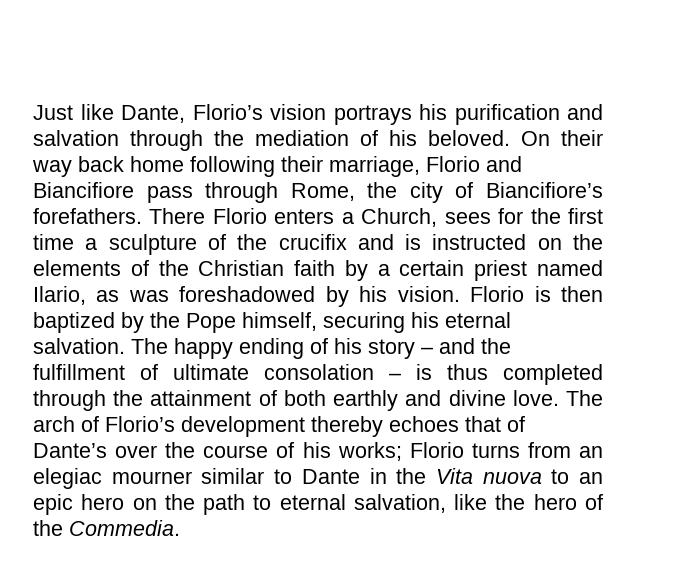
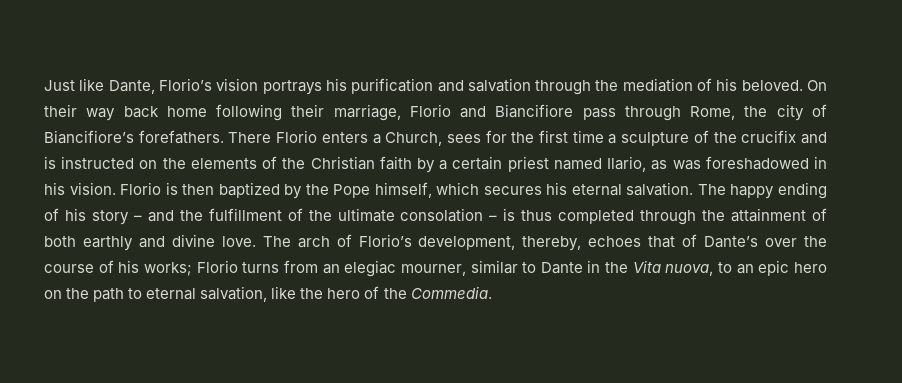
- There Florio enters a Church, sees for the first time a sculpture of the crucifix and is instructed on the elements of the Christian faith by a certain priest named Ilario, as was foreshadowed by his vision.
+ There Florio enters a Church, sees for the first time a sculpture of the crucifix and is instructed on the elements of the Christian faith by a certain priest named Ilario, as was foreshadowed in his vision.
- Florio is then baptized by the Pope himself, securing his eternal salvation.
+ Florio is then baptized by the Pope himself, which secures his eternal salvation.
- The happy ending of his story – and the fulfillment of ultimate consolation – is thus completed through the attainment of both earthly and divine love.
+ The happy ending of his story – and the fulfillment of the ultimate consolation – is thus completed through the attainment of both earthly and divine love.
- The arch of Florio’s development thereby echoes that of Dante’s over the course of his works; Florio turns from an elegiac mourner similar to Dante in the Vita nuova to an epic hero on the path to eternal salvation, like the hero of the Commedia.
+ The arch of Florio’s development, thereby, echoes that of Dante’s over the course of his works; Florio turns from an elegiac mourner, similar to Dante in the Vita nuova, to an epic hero on the path to eternal salvation, like the hero of the Commedia.

